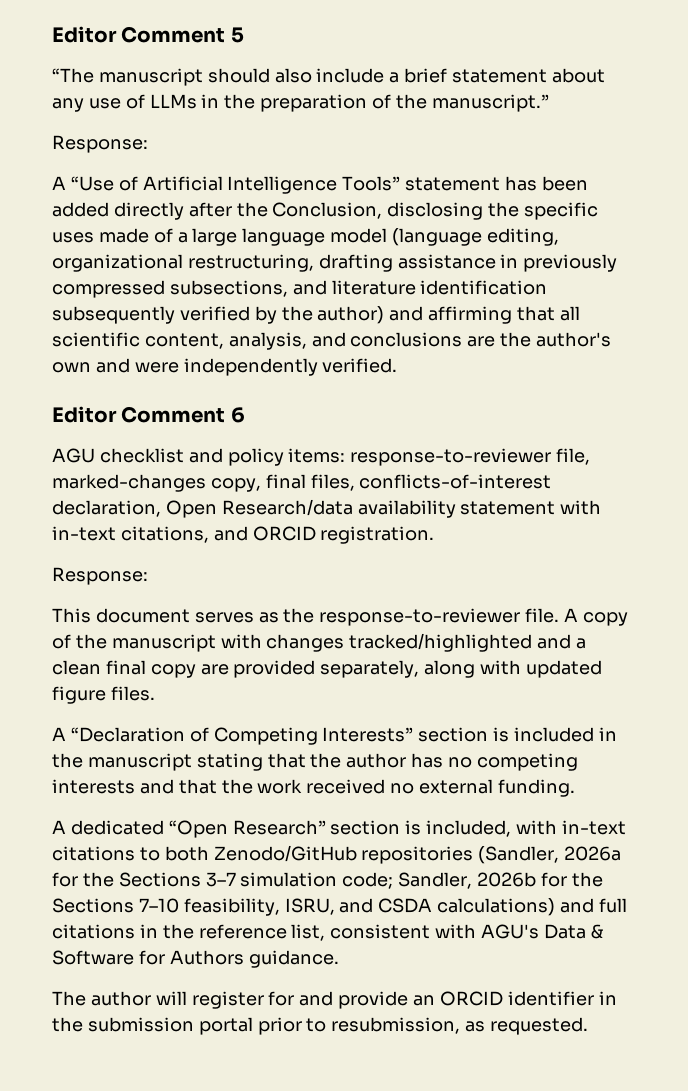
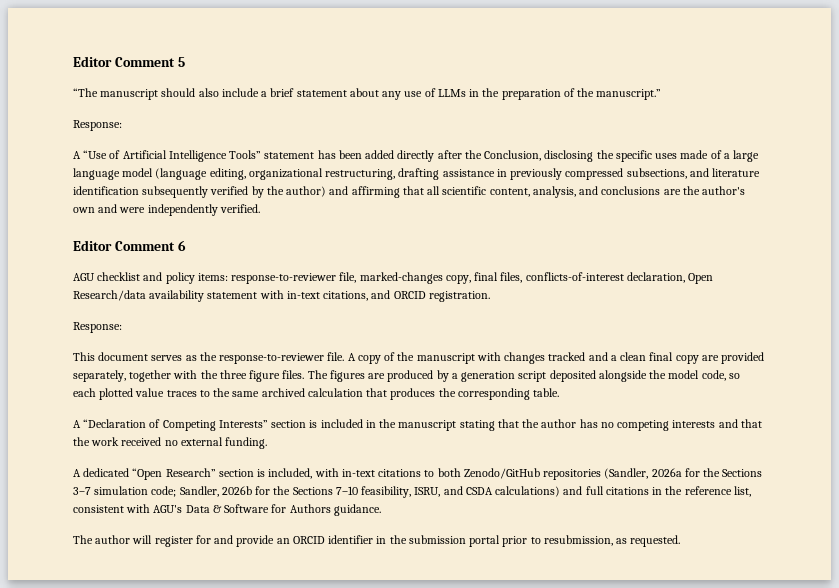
- A copy of the manuscript with changes tracked/highlighted and a clean final copy are provided separately, along with updated figure files.
+ A copy of the manuscript with changes tracked and a clean final copy are provided separately, together with the three figure files. The figures are produced by a generation script deposited alongside the model code, so each plotted value traces to the same archived calculation that produces the corresponding table.

